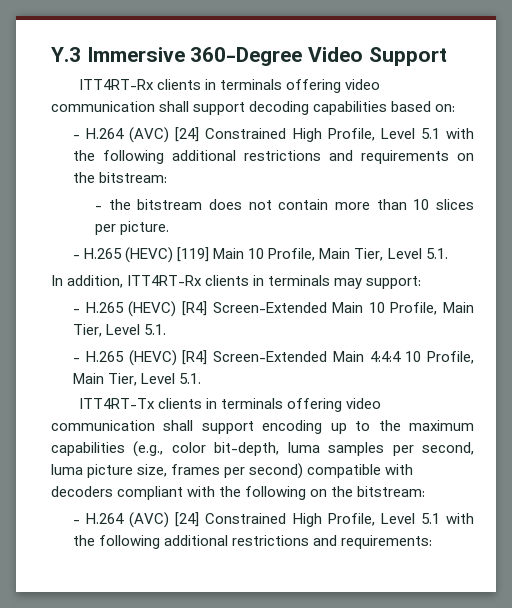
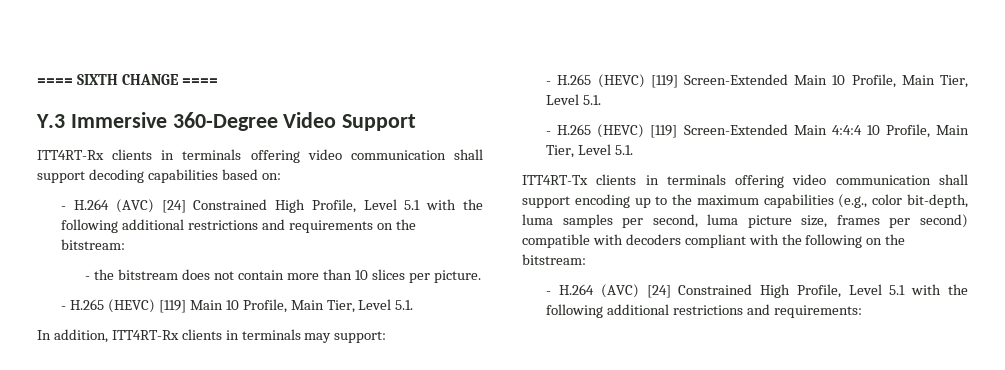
+ ==== SIXTH CHANGE ====
- - H.265 (HEVC) [R4] Screen-Extended Main 10 Profile, Main Tier, Level 5.1.
+ - H.265 (HEVC) [119] Screen-Extended Main 10 Profile, Main Tier, Level 5.1.
- - H.265 (HEVC) [R4] Screen-Extended Main 4:4:4 10 Profile, Main Tier, Level 5.1.
+ - H.265 (HEVC) [119] Screen-Extended Main 4:4:4 10 Profile, Main Tier, Level 5.1.

